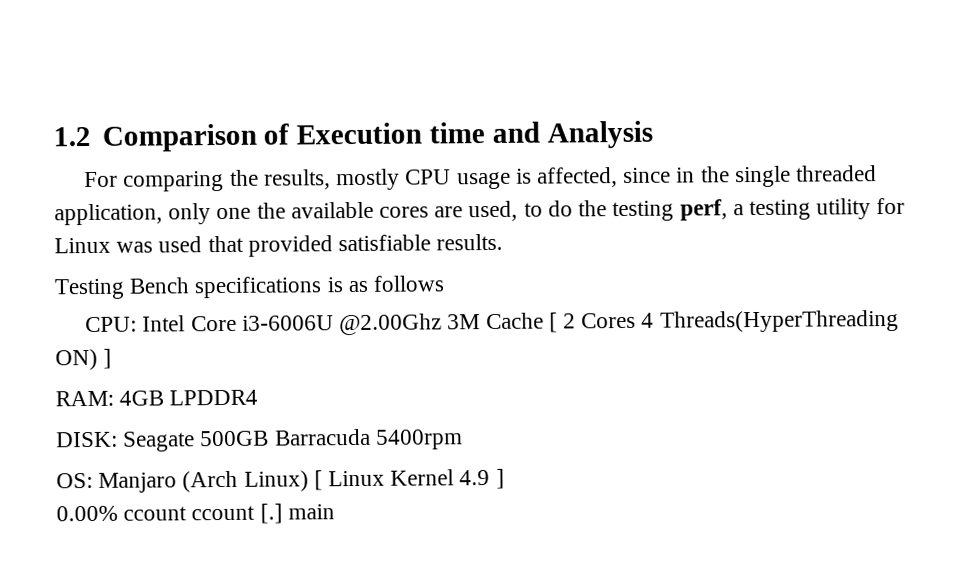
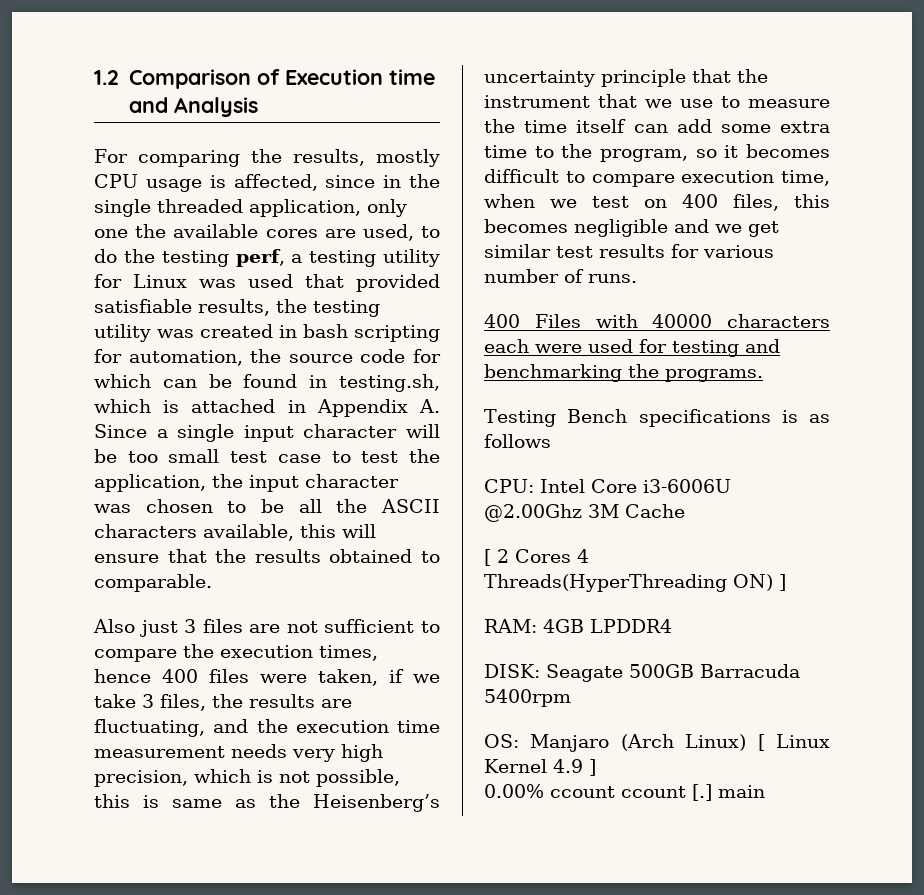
- For comparing the results, mostly CPU usage is affected, since in the single threaded application, only one the available cores are used, to do the testing perf, a testing utility for Linux was used that provided satisfiable results.
+ For comparing the results, mostly CPU usage is affected, since in the single threaded application, only one the available cores are used, to do the testing perf, a testing utility for Linux was used that provided satisfiable results, the testing utility was created in bash scripting for automation, the source code for which can be found in testing.sh, which is attached in Appendix A. Since a single input character will be too small test case to test the application, the input character was chosen to be all the ASCII characters available, this will ensure that the results obtained to comparable.
+ Also just 3 files are not sufficient to compare the execution times, hence 400 files were taken, if we take 3 files, the results are fluctuating, and the execution time measurement needs very high precision, which is not possible, this is same as the Heisenberg’s uncertainty principle that the instrument that we use to measure the time itself can add some extra time to the program, so it becomes difficult to compare execution time, when we test on 400 files, this becomes negligible and we get similar test results for various number of runs.
+ 400 Files with 40000 characters each were used for testing and benchmarking the programs.
- CPU: Intel Core i3-6006U @2.00Ghz 3M Cache [ 2 Cores 4 Threads(HyperThreading ON) ]
+ CPU: Intel Core i3-6006U @2.00Ghz 3M Cache
+ [ 2 Cores 4 Threads(HyperThreading ON) ]

